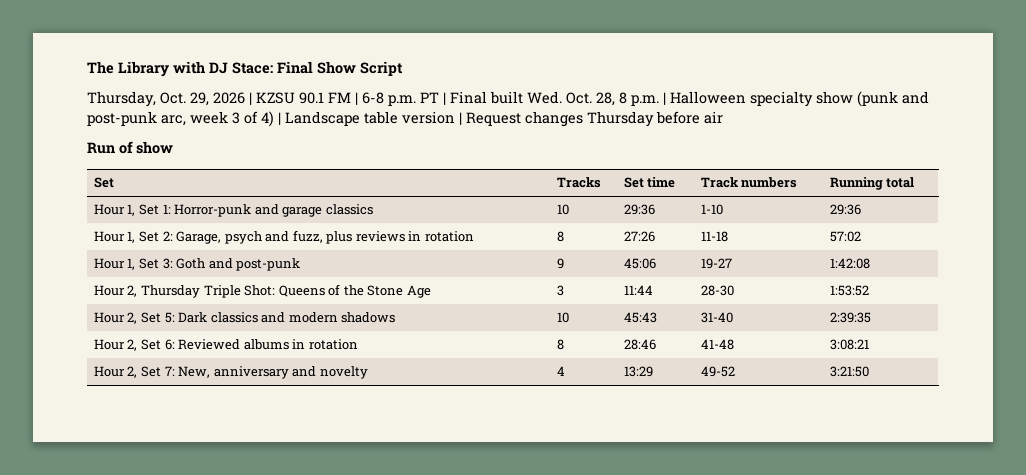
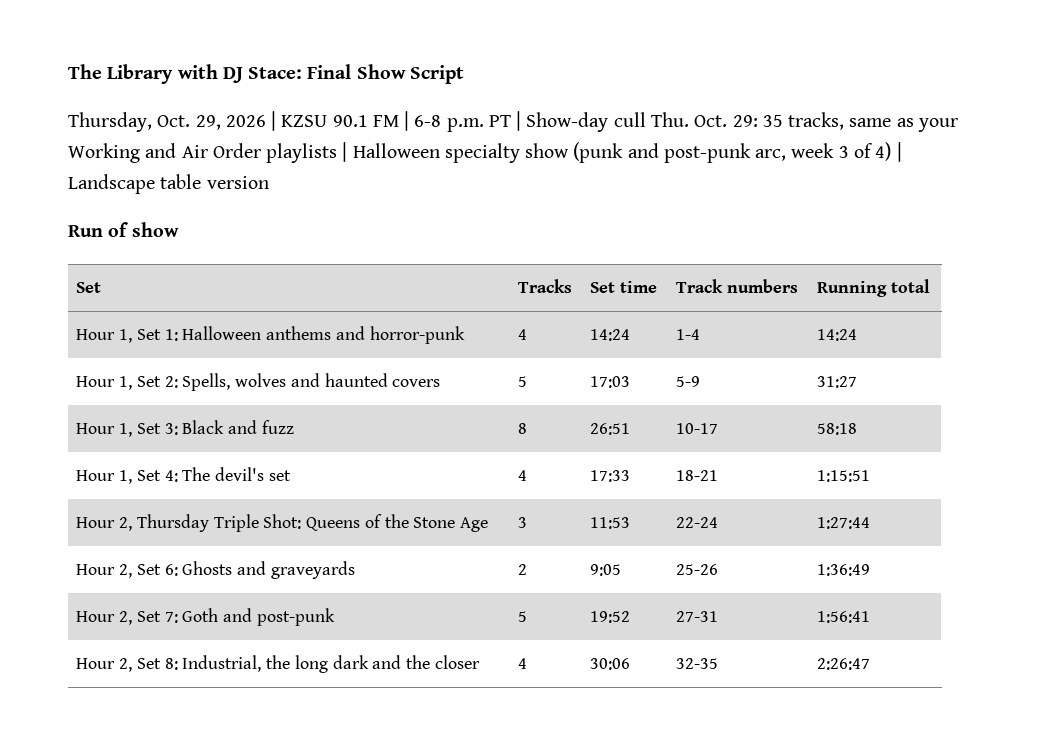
- Thursday, Oct. 29, 2026 | KZSU 90.1 FM | 6-8 p.m. PT | Final built Wed. Oct. 28, 8 p.m. | Halloween specialty show (punk and post-punk arc, week 3 of 4) | Landscape table version | Request changes Thursday before air
+ Thursday, Oct. 29, 2026 | KZSU 90.1 FM | 6-8 p.m. PT | Show-day cull Thu. Oct. 29: 35 tracks, same as your Working and Air Order playlists | Halloween specialty show (punk and post-punk arc, week 3 of 4) | Landscape table version
- Hour 1, Set 1: Horror-punk and garage classics | 10 | 29:36 | 1-10 | 29:36
- Hour 1, Set 2: Garage, psych and fuzz, plus reviews in rotation | 8 | 27:26 | 11-18 | 57:02
- Hour 1, Set 3: Goth and post-punk | 9 | 45:06 | 19-27 | 1:42:08
+ Hour 1, Set 1: Halloween anthems and horror-punk | 4 | 14:24 | 1-4 | 14:24
+ Hour 1, Set 2: Spells, wolves and haunted covers | 5 | 17:03 | 5-9 | 31:27
+ Hour 1, Set 3: Black and fuzz | 8 | 26:51 | 10-17 | 58:18
+ Hour 1, Set 4: The devil's set | 4 | 17:33 | 18-21 | 1:15:51
- Hour 2, Thursday Triple Shot: Queens of the Stone Age | 3 | 11:44 | 28-30 | 1:53:52
- Hour 2, Set 5: Dark classics and modern shadows | 10 | 45:43 | 31-40 | 2:39:35
- Hour 2, Set 6: Reviewed albums in rotation | 8 | 28:46 | 41-48 | 3:08:21
- Hour 2, Set 7: New, anniversary and novelty | 4 | 13:29 | 49-52 | 3:21:50
+ Hour 2, Thursday Triple Shot: Queens of the Stone Age | 3 | 11:53 | 22-24 | 1:27:44
+ Hour 2, Set 6: Ghosts and graveyards | 2 | 9:05 | 25-26 | 1:36:49
+ Hour 2, Set 7: Goth and post-punk | 5 | 19:52 | 27-31 | 1:56:41
+ Hour 2, Set 8: Industrial, the long dark and the closer | 4 | 30:06 | 32-35 | 2:26:47

